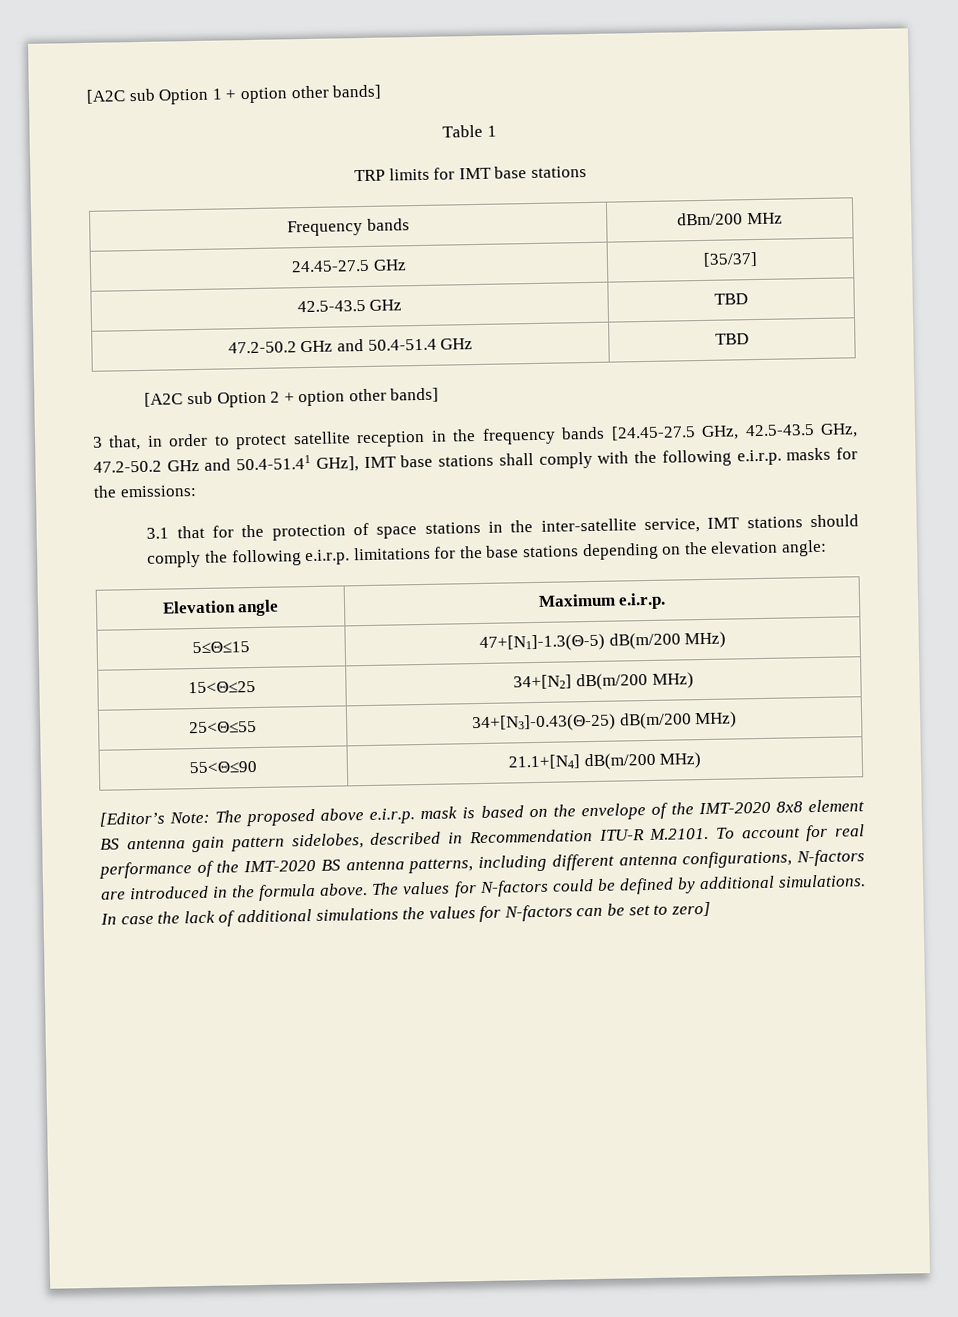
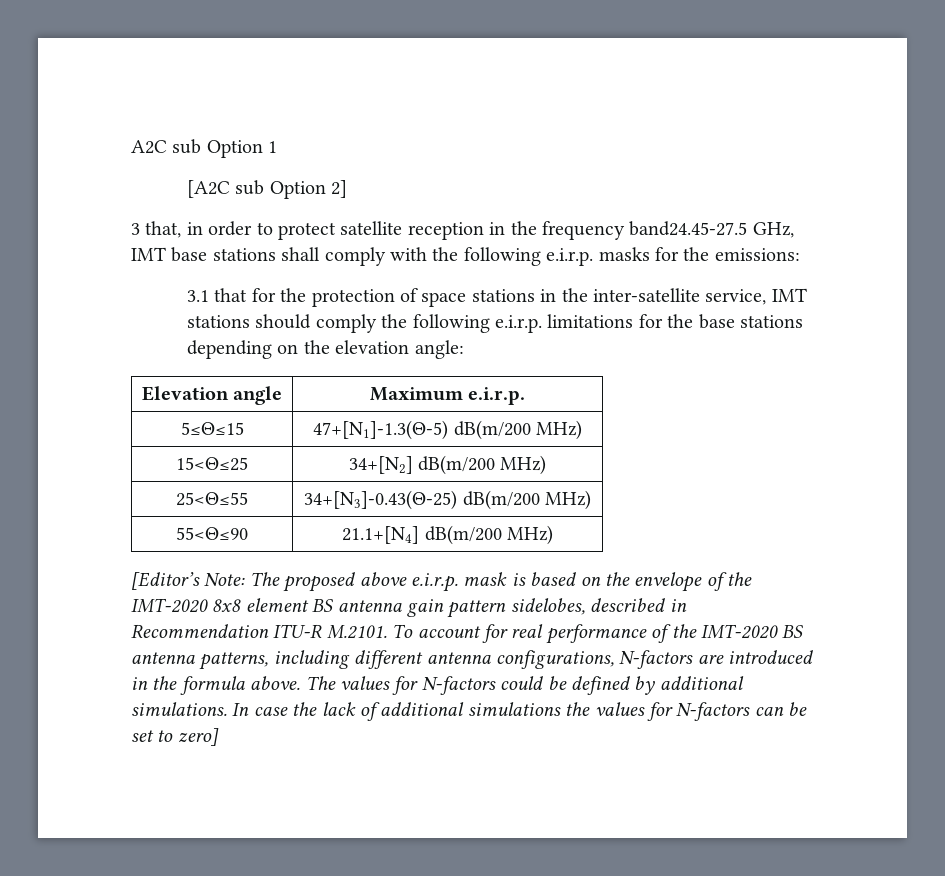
- [A2C sub Option 1 + option other bands]
- Table 1
- TRP limits for IMT base stations
- Frequency bands | dBm/200 MHz
- 24.45-27.5 GHz | [35/37]
- 42.5-43.5 GHz | TBD
- 47.2-50.2 GHz and 50.4-51.4 GHz | TBD
- [A2C sub Option 2 + option other bands]
+ A2C sub Option 1
+ [A2C sub Option 2]
- 3 that, in order to protect satellite reception in the frequency bands [24.45-27.5 GHz, 42.5-43.5 GHz, 47.2-50.2 GHz and 50.4-51.41 GHz], IMT base stations shall comply with the following e.i.r.p. masks for the emissions:
+ 3 that, in order to protect satellite reception in the frequency band24.45-27.5 GHz, IMT base stations shall comply with the following e.i.r.p. masks for the emissions:

